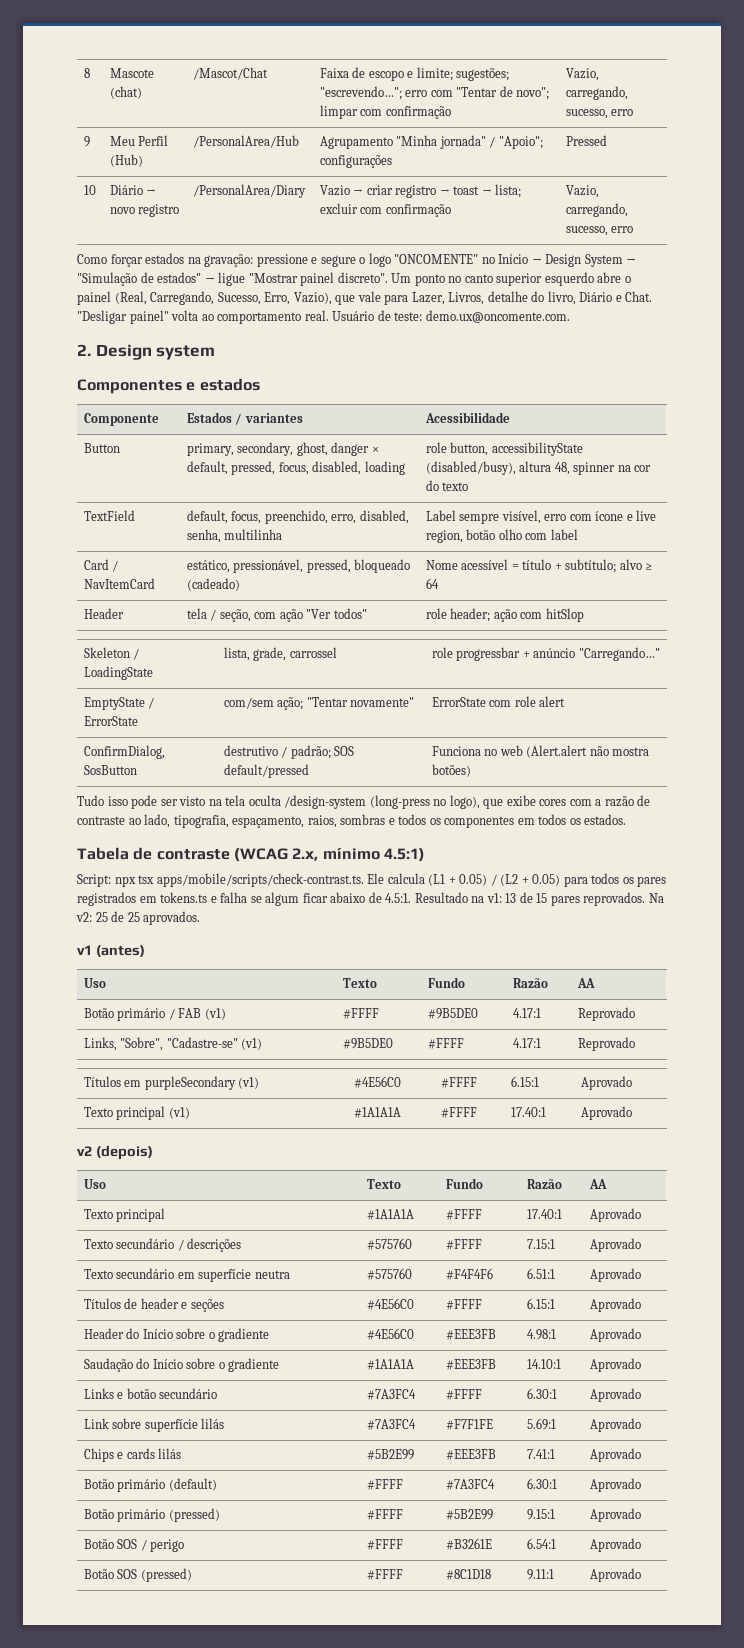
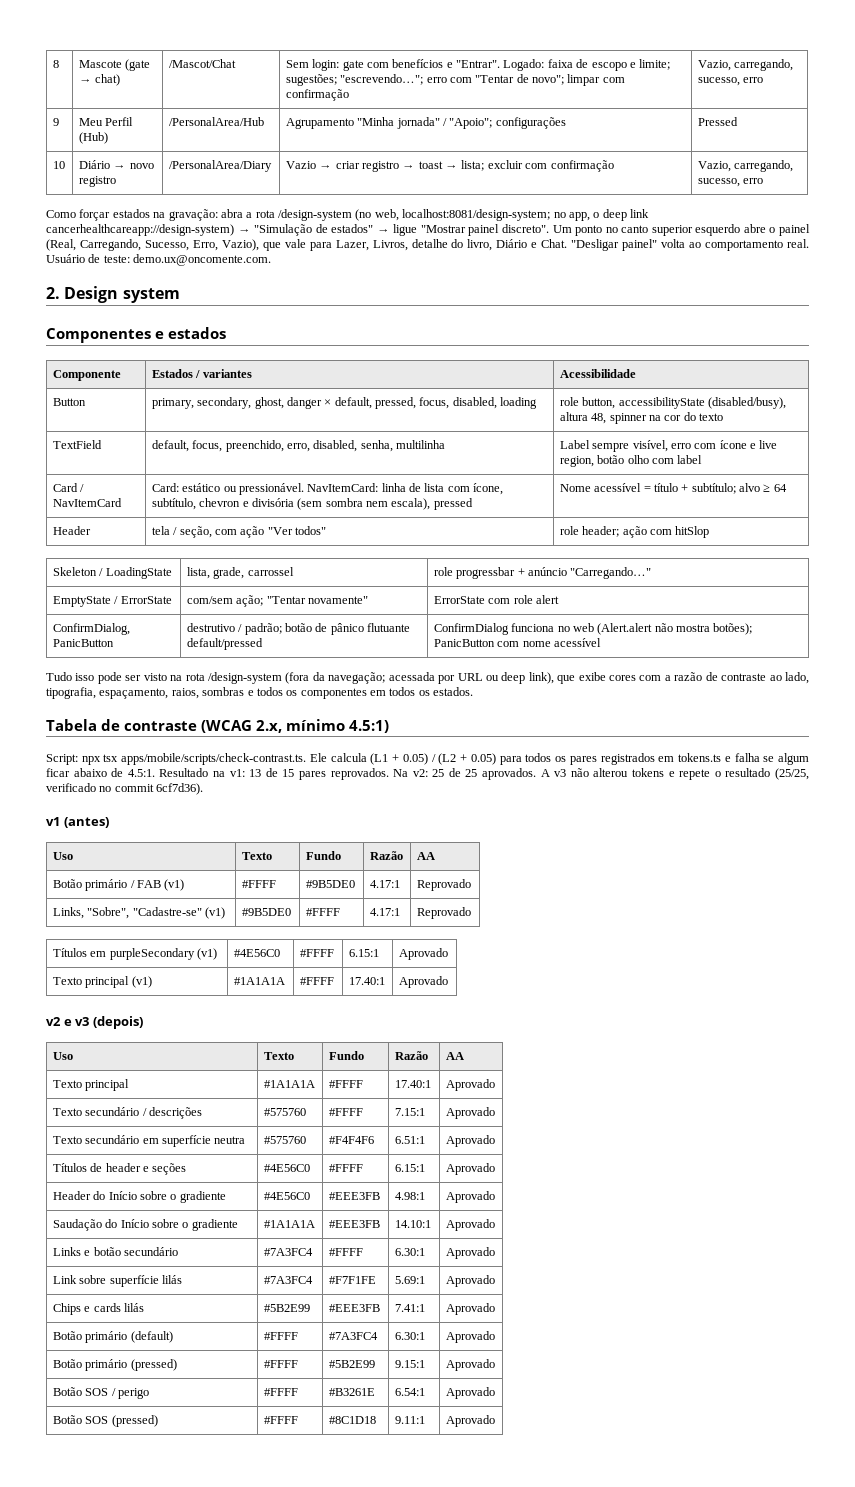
- 8 | Mascote (chat) | /Mascot/Chat | Faixa de escopo e limite; sugestões; "escrevendo…"; erro com "Tentar de novo"; limpar com confirmação | Vazio, carregando, sucesso, erro
+ 8 | Mascote (gate → chat) | /Mascot/Chat | Sem login: gate com benefícios e "Entrar". Logado: faixa de escopo e limite; sugestões; "escrevendo…"; erro com "Tentar de novo"; limpar com confirmação | Vazio, carregando, sucesso, erro
- Como forçar estados na gravação: pressione e segure o logo "ONCOMENTE" no Início → Design System → "Simulação de estados" → ligue "Mostrar painel discreto".
+ Como forçar estados na gravação: abra a rota /design-system (no web, localhost:8081/design-system; no app, o deep link cancerhealthcareapp://design-system) → "Simulação de estados" → ligue "Mostrar painel discreto".
- Card / NavItemCard | estático, pressionável, pressed, bloqueado (cadeado) | Nome acessível = título + subtítulo; alvo ≥ 64
+ Card / NavItemCard | Card: estático ou pressionável. NavItemCard: linha de lista com ícone, subtítulo, chevron e divisória (sem sombra nem escala), pressed | Nome acessível = título + subtítulo; alvo ≥ 64
- ConfirmDialog, SosButton | destrutivo / padrão; SOS default/pressed | Funciona no web (Alert.alert não mostra botões)
+ ConfirmDialog, PanicButton | destrutivo / padrão; botão de pânico flutuante default/pressed | ConfirmDialog funciona no web (Alert.alert não mostra botões); PanicButton com nome acessível
- Tudo isso pode ser visto na tela oculta /design-system (long-press no logo), que exibe cores com a razão de contraste ao lado, tipografia, espaçamento, raios, sombras e todos os componentes em todos os estados.
+ Tudo isso pode ser visto na rota /design-system (fora da navegação; acessada por URL ou deep link), que exibe cores com a razão de contraste ao lado, tipografia, espaçamento, raios, sombras e todos os componentes em todos os estados.
+ A v3 não alterou tokens e repete o resultado (25/25, verificado no commit 6cf7d36).
- v2 (depois)
+ v2 e v3 (depois)

